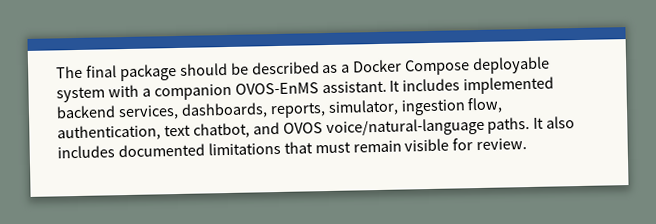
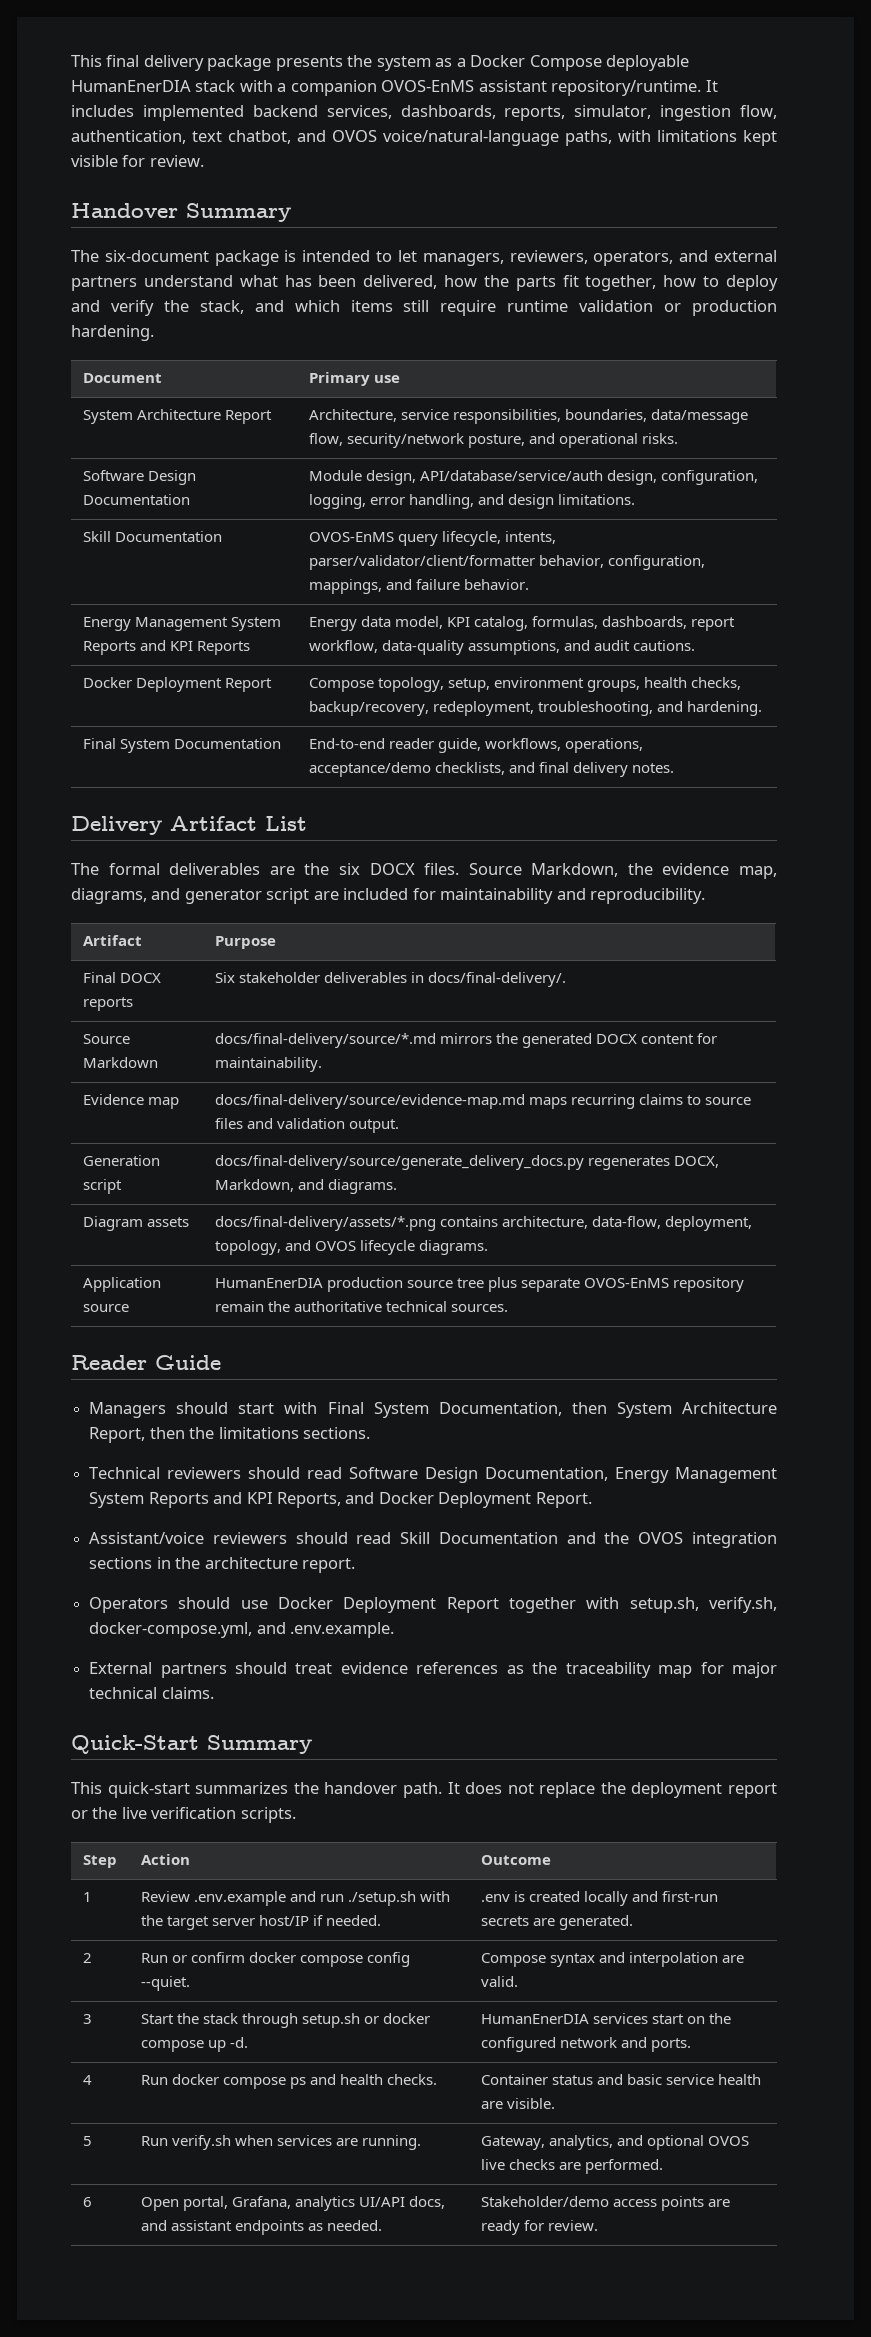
- The final package should be described as a Docker Compose deployable system with a companion OVOS-EnMS assistant.
+ This final delivery package presents the system as a Docker Compose deployable HumanEnerDIA stack with a companion OVOS-EnMS assistant repository/runtime.
- It includes implemented backend services, dashboards, reports, simulator, ingestion flow, authentication, text chatbot, and OVOS voice/natural-language paths. It also includes documented limitations that must remain visible for review.
+ It includes implemented backend services, dashboards, reports, simulator, ingestion flow, authentication, text chatbot, and OVOS voice/natural-language paths, with limitations kept visible for review.
+ Handover Summary
+ The six-document package is intended to let managers, reviewers, operators, and external partners understand what has been delivered, how the parts fit together, how to deploy and verify the stack, and which items still require runtime validation or production hardening.
+ Document | Primary use
+ System Architecture Report | Architecture, service responsibilities, boundaries, data/message flow, security/network posture, and operational risks.
+ Software Design Documentation | Module design, API/database/service/auth design, configuration, logging, error handling, and design limitations.
+ Skill Documentation | OVOS-EnMS query lifecycle, intents, parser/validator/client/formatter behavior, configuration, mappings, and failure behavior.
+ Energy Management System Reports and KPI Reports | Energy data model, KPI catalog, formulas, dashboards, report workflow, data-quality assumptions, and audit cautions.
+ Docker Deployment Report | Compose topology, setup, environment groups, health checks, backup/recovery, redeployment, troubleshooting, and hardening.
+ Final System Documentation | End-to-end reader guide, workflows, operations, acceptance/demo checklists, and final delivery notes.
+ Delivery Artifact List
+ The formal deliverables are the six DOCX files. Source Markdown, the evidence map, diagrams, and generator script are included for maintainability and reproducibility.
+ Artifact | Purpose
+ Final DOCX reports | Six stakeholder deliverables in docs/final-delivery/.
+ Source Markdown | docs/final-delivery/source/*.md mirrors the generated DOCX content for maintainability.
+ Evidence map | docs/final-delivery/source/evidence-map.md maps recurring claims to source files and validation output.
+ Generation script | docs/final-delivery/source/generate_delivery_docs.py regenerates DOCX, Markdown, and diagrams.
+ Diagram assets | docs/final-delivery/assets/*.png contains architecture, data-flow, deployment, topology, and OVOS lifecycle diagrams.
+ Application source | HumanEnerDIA production source tree plus separate OVOS-EnMS repository remain the authoritative technical sources.
+ Reader Guide
+ Managers should start with Final System Documentation, then System Architecture Report, then the limitations sections.
+ Technical reviewers should read Software Design Documentation, Energy Management System Reports and KPI Reports, and Docker Deployment Report.
+ Assistant/voice reviewers should read Skill Documentation and the OVOS integration sections in the architecture report.
+ Operators should use Docker Deployment Report together with setup.sh, verify.sh, docker-compose.yml, and .env.example.
+ External partners should treat evidence references as the traceability map for major technical claims.
+ Quick-Start Summary
+ This quick-start summarizes the handover path. It does not replace the deployment report or the live verification scripts.
+ Step | Action | Outcome
+ 1 | Review .env.example and run ./setup.sh with the target server host/IP if needed. | .env is created locally and first-run secrets are generated.
+ 2 | Run or confirm docker compose config --quiet. | Compose syntax and interpolation are valid.
+ 3 | Start the stack through setup.sh or docker compose up -d. | HumanEnerDIA services start on the configured network and ports.
+ 4 | Run docker compose ps and health checks. | Container status and basic service health are visible.
+ 5 | Run verify.sh when services are running. | Gateway, analytics, and optional OVOS live checks are performed.
+ 6 | Open portal, Grafana, analytics UI/API docs, and assistant endpoints as needed. | Stakeholder/demo access points are ready for review.

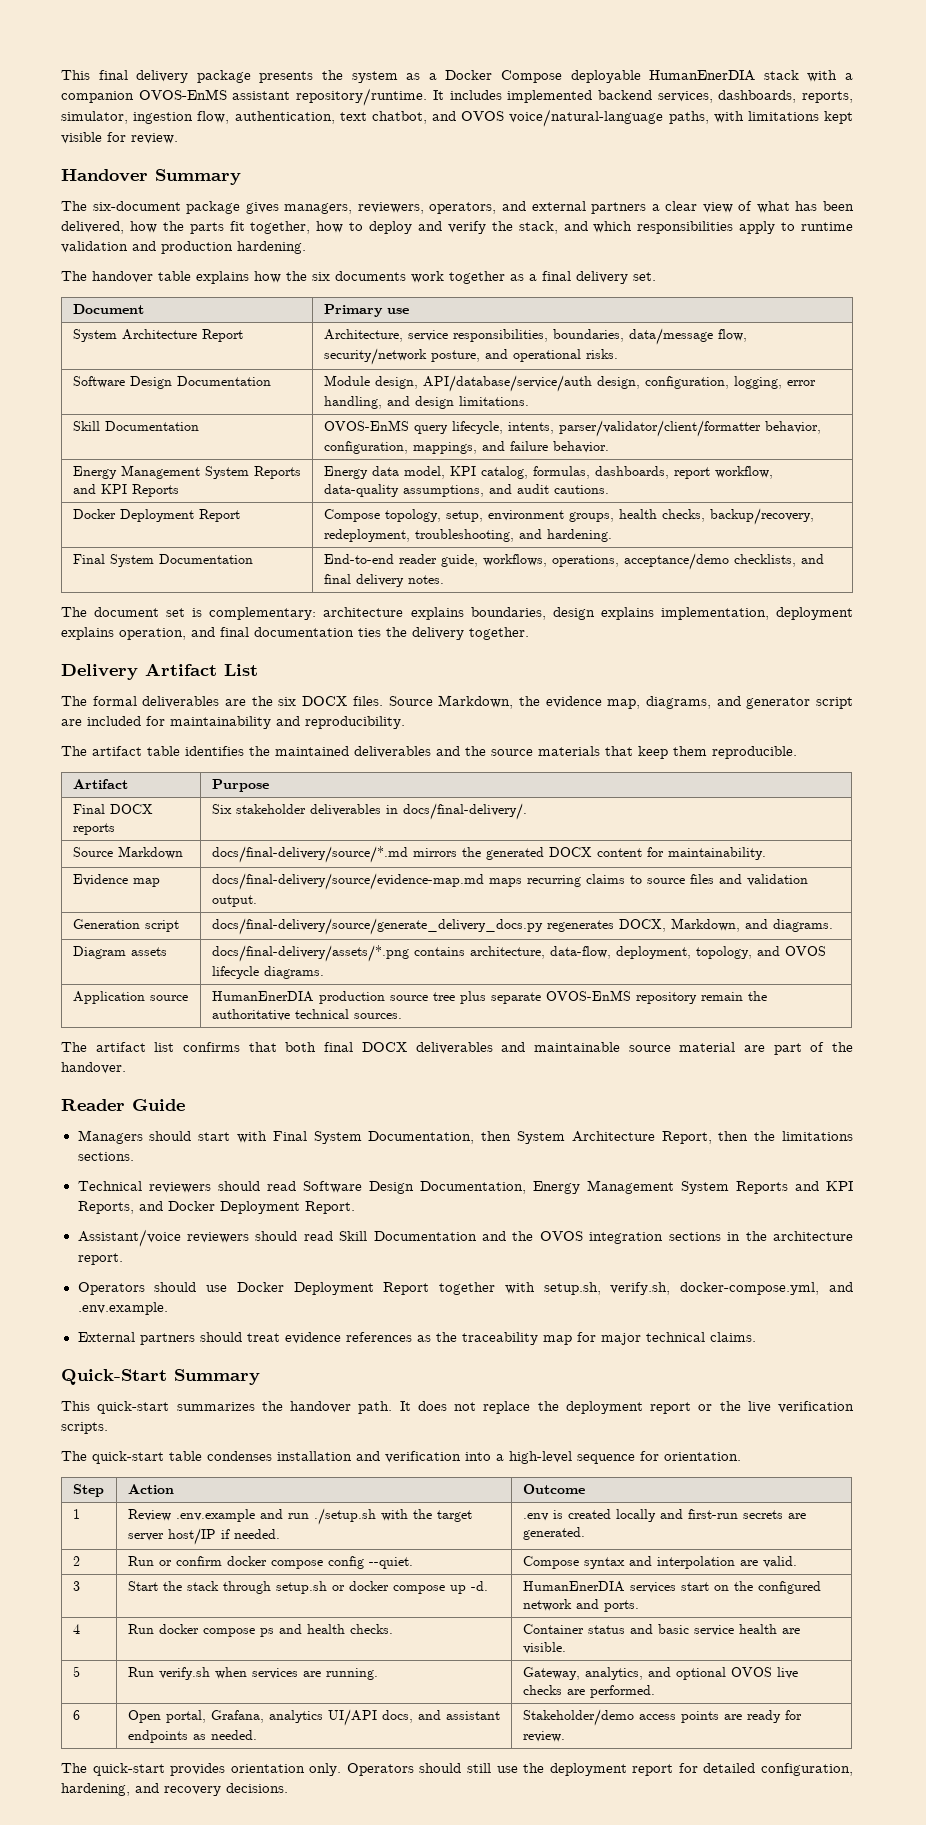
- The six-document package is intended to let managers, reviewers, operators, and external partners understand what has been delivered, how the parts fit together, how to deploy and verify the stack, and which items still require runtime validation or production hardening.
+ The six-document package gives managers, reviewers, operators, and external partners a clear view of what has been delivered, how the parts fit together, how to deploy and verify the stack, and which responsibilities apply to runtime validation and production hardening.
+ The handover table explains how the six documents work together as a final delivery set.
+ The document set is complementary: architecture explains boundaries, design explains implementation, deployment explains operation, and final documentation ties the delivery together.
+ The artifact table identifies the maintained deliverables and the source materials that keep them reproducible.
+ The artifact list confirms that both final DOCX deliverables and maintainable source material are part of the handover.
+ The quick-start table condenses installation and verification into a high-level sequence for orientation.
+ The quick-start provides orientation only. Operators should still use the deployment report for detailed configuration, hardening, and recovery decisions.

